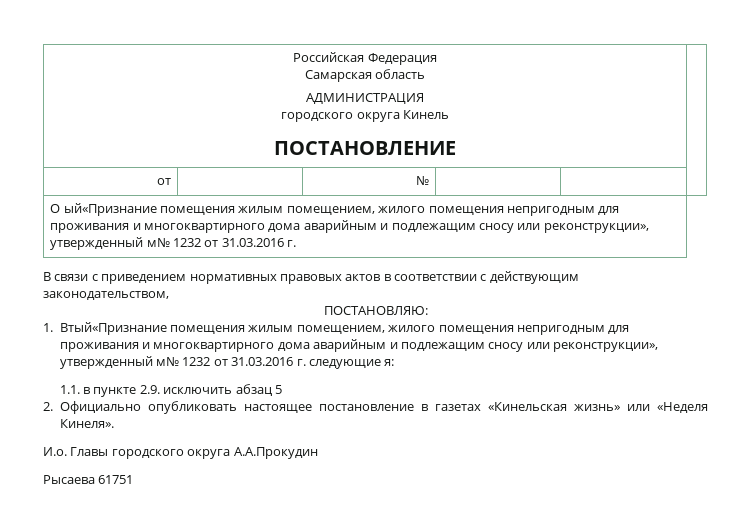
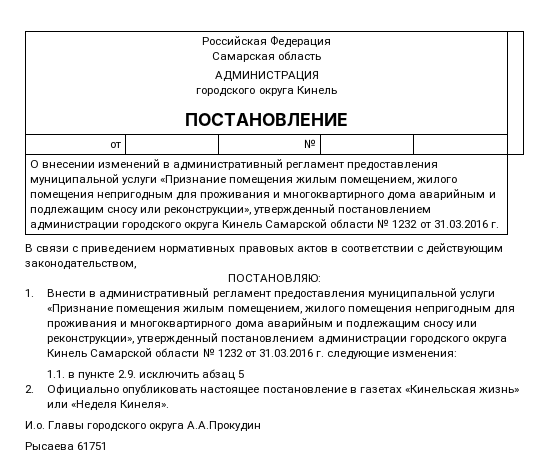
- О ый«Признание помещения жилым помещением, жилого помещения непригодным для проживания и многоквартирного дома аварийным и подлежащим сносу или реконструкции», утвержденный м№ 1232 от 31.03.2016 г.
+ О внесении изменений в административный регламент предоставления муниципальной услуги «Признание помещения жилым помещением, жилого помещения непригодным для проживания и многоквартирного дома аварийным и подлежащим сносу или реконструкции», утвержденный постановлением администрации городского округа Кинель Самарской области № 1232 от 31.03.2016 г.
- 1. Втый«Признание помещения жилым помещением, жилого помещения непригодным для проживания и многоквартирного дома аварийным и подлежащим сносу или реконструкции», утвержденный м№ 1232 от 31.03.2016 г. следующие я:
+ 1. Внести в административный регламент предоставления муниципальной услуги «Признание помещения жилым помещением, жилого помещения непригодным для проживания и многоквартирного дома аварийным и подлежащим сносу или реконструкции», утвержденный постановлением администрации городского округа Кинель Самарской области № 1232 от 31.03.2016 г. следующие изменения:

